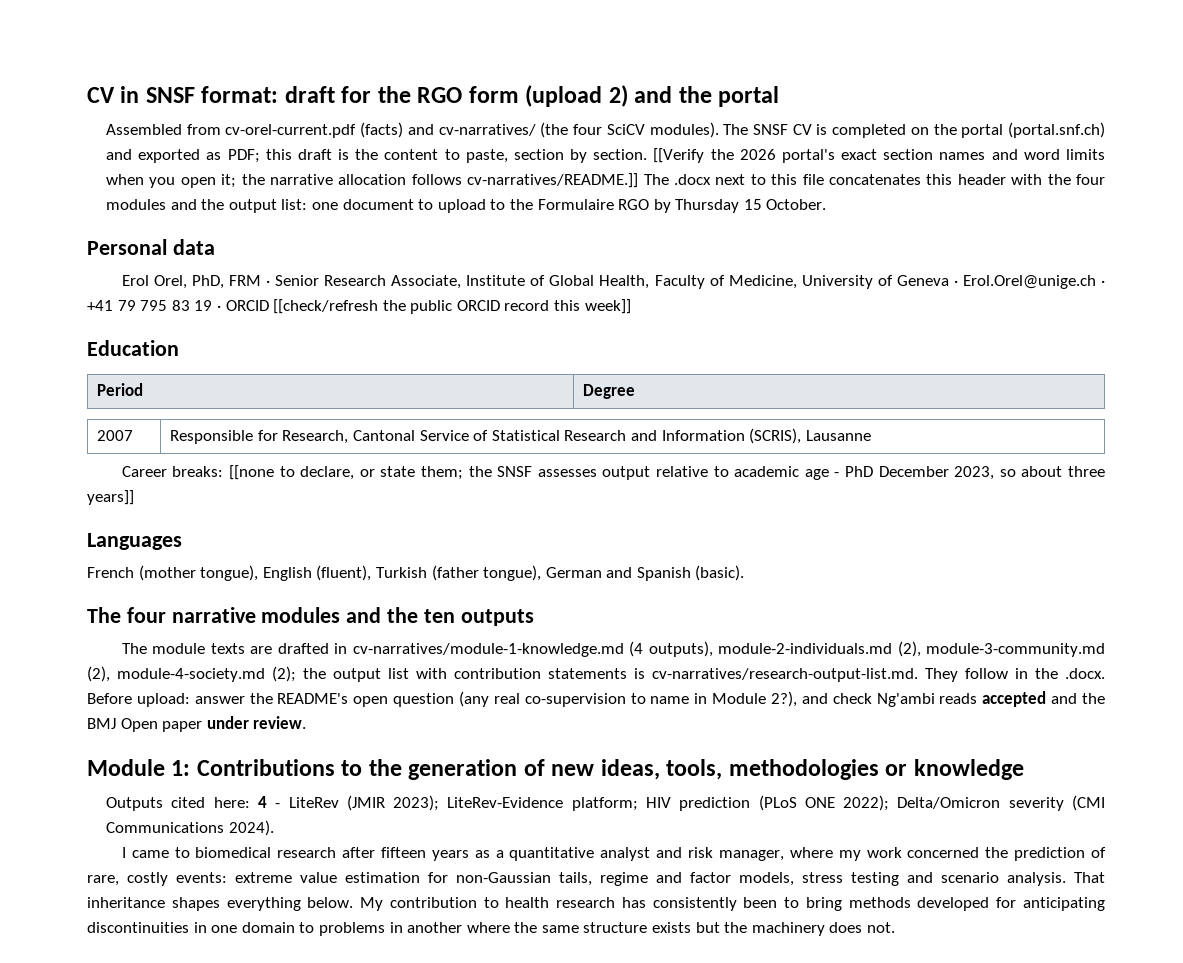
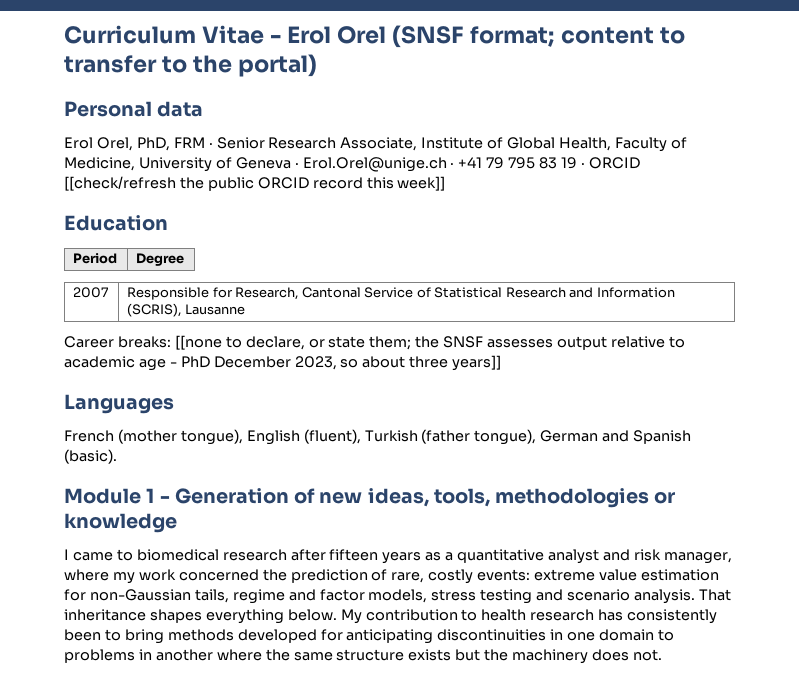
- CV in SNSF format: draft for the RGO form (upload 2) and the portal
- Assembled from cv-orel-current.pdf (facts) and cv-narratives/ (the four SciCV modules). The SNSF CV is completed on the portal (portal.snf.ch) and exported as PDF; this draft is the content to paste, section by section. [[Verify the 2026 portal's exact section names and word limits when you open it; the narrative allocation follows cv-narratives/README.]] The .docx next to this file concatenates this header with the four modules and the output list: one document to upload to the Formulaire RGO by Thursday 15 October.
+ Curriculum Vitae - Erol Orel (SNSF format; content to transfer to the portal)
- The four narrative modules and the ten outputs
- The module texts are drafted in cv-narratives/module-1-knowledge.md (4 outputs), module-2-individuals.md (2), module-3-community.md (2), module-4-society.md (2); the output list with contribution statements is cv-narratives/research-output-list.md. They follow in the .docx. Before upload: answer the README's open question (any real co-supervision to name in Module 2?), and check Ng'ambi reads accepted and the BMJ Open paper under review.
- Module 1: Contributions to the generation of new ideas, tools, methodologies or knowledge
+ Module 1 - Generation of new ideas, tools, methodologies or knowledge
- Outputs cited here: 4 - LiteRev (JMIR 2023); LiteRev-Evidence platform; HIV prediction (PLoS ONE 2022); Delta/Omicron severity (CMI Communications 2024).

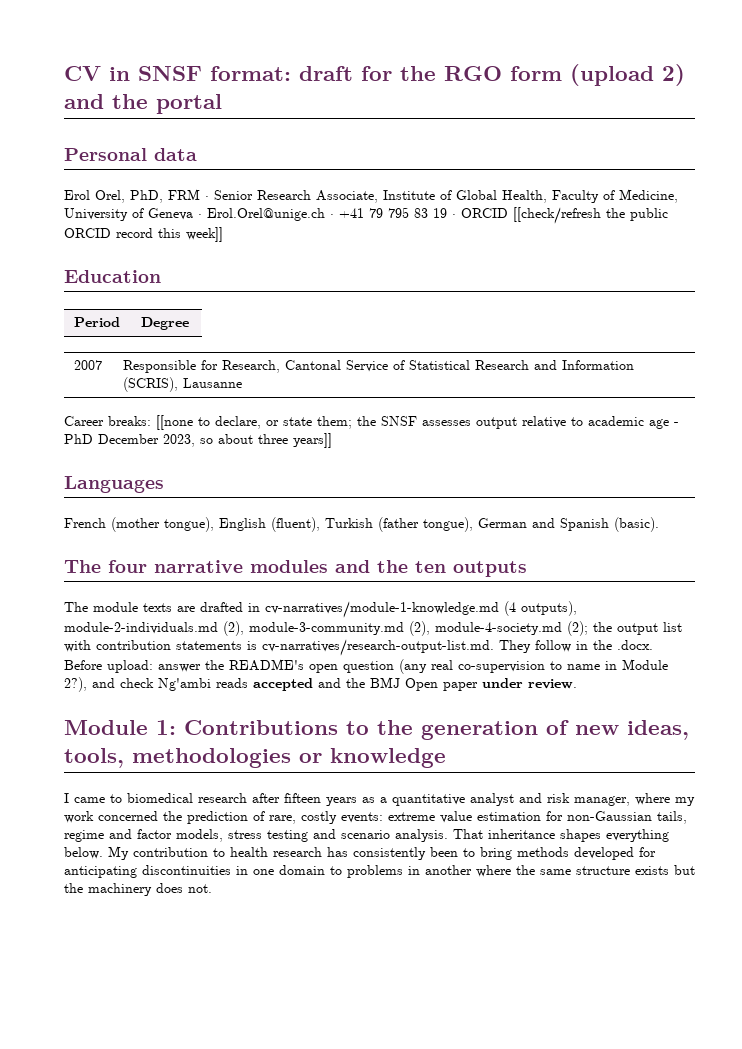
- Curriculum Vitae - Erol Orel (SNSF format; content to transfer to the portal)
+ CV in SNSF format: draft for the RGO form (upload 2) and the portal
- Module 1 - Generation of new ideas, tools, methodologies or knowledge
+ The four narrative modules and the ten outputs
+ The module texts are drafted in cv-narratives/module-1-knowledge.md (4 outputs), module-2-individuals.md (2), module-3-community.md (2), module-4-society.md (2); the output list with contribution statements is cv-narratives/research-output-list.md. They follow in the .docx. Before upload: answer the README's open question (any real co-supervision to name in Module 2?), and check Ng'ambi reads accepted and the BMJ Open paper under review.
+ Module 1: Contributions to the generation of new ideas, tools, methodologies or knowledge

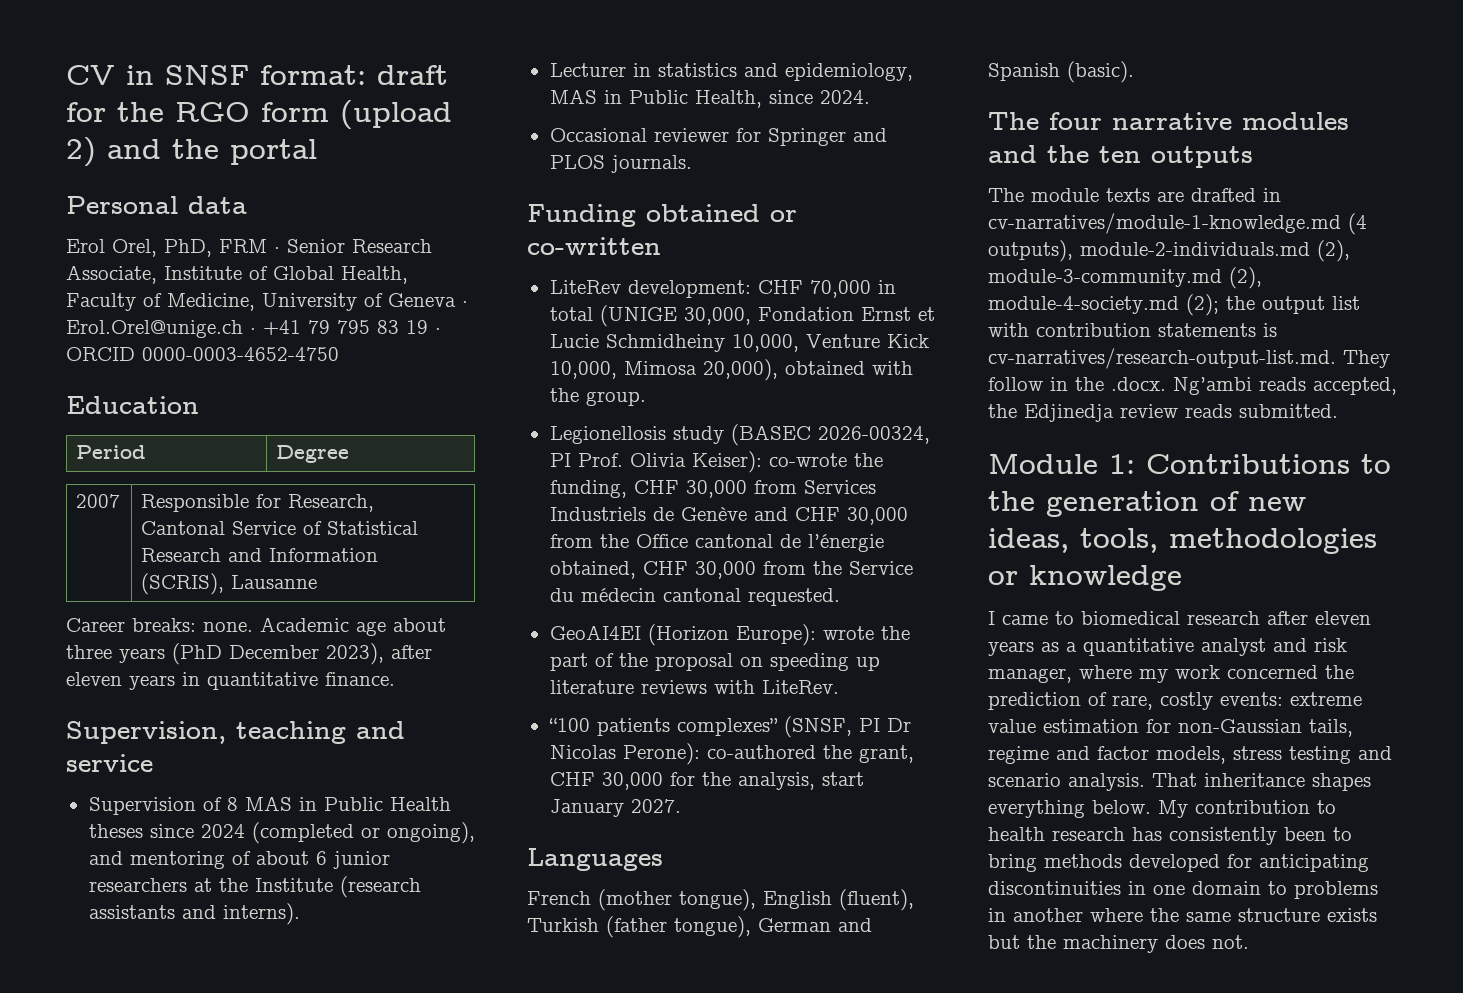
- Erol Orel, PhD, FRM · Senior Research Associate, Institute of Global Health, Faculty of Medicine, University of Geneva · Erol.Orel@unige.ch · +41 79 795 83 19 · ORCID [[check/refresh the public ORCID record this week]]
+ Erol Orel, PhD, FRM · Senior Research Associate, Institute of Global Health, Faculty of Medicine, University of Geneva · Erol.Orel@unige.ch · +41 79 795 83 19 · ORCID 0000-0003-4652-4750
- Career breaks: [[none to declare, or state them; the SNSF assesses output relative to academic age - PhD December 2023, so about three years]]
+ Career breaks: none. Academic age about three years (PhD December 2023), after eleven years in quantitative finance.
+ Supervision, teaching and service
+ Supervision of 8 MAS in Public Health theses since 2024 (completed or ongoing), and mentoring of about 6 junior researchers at the Institute (research assistants and interns).
+ Lecturer in statistics and epidemiology, MAS in Public Health, since 2024.
+ Occasional reviewer for Springer and PLOS journals.
+ Funding obtained or co-written
+ LiteRev development: CHF 70,000 in total (UNIGE 30,000, Fondation Ernst et Lucie Schmidheiny 10,000, Venture Kick 10,000, Mimosa 20,000), obtained with the group.
+ Legionellosis study (BASEC 2026-00324, PI Prof. Olivia Keiser): co-wrote the funding, CHF 30,000 from Services Industriels de Genève and CHF 30,000 from the Office cantonal de l’énergie obtained, CHF 30,000 from the Service du médecin cantonal requested.
+ GeoAI4EI (Horizon Europe): wrote the part of the proposal on speeding up literature reviews with LiteRev.
+ “100 patients complexes” (SNSF, PI Dr Nicolas Perone): co-authored the grant, CHF 30,000 for the analysis, start January 2027.
- The module texts are drafted in cv-narratives/module-1-knowledge.md (4 outputs), module-2-individuals.md (2), module-3-community.md (2), module-4-society.md (2); the output list with contribution statements is cv-narratives/research-output-list.md. They follow in the .docx. Before upload: answer the README's open question (any real co-supervision to name in Module 2?), and check Ng'ambi reads accepted and the BMJ Open paper under review.
+ The module texts are drafted in cv-narratives/module-1-knowledge.md (4 outputs), module-2-individuals.md (2), module-3-community.md (2), module-4-society.md (2); the output list with contribution statements is cv-narratives/research-output-list.md. They follow in the .docx. Ng’ambi reads accepted, the Edjinedja review reads submitted.
- I came to biomedical research after fifteen years as a quantitative analyst and risk manager, where my work concerned the prediction of rare, costly events: extreme value estimation for non-Gaussian tails, regime and factor models, stress testing and scenario analysis.
+ I came to biomedical research after eleven years as a quantitative analyst and risk manager, where my work concerned the prediction of rare, costly events: extreme value estimation for non-Gaussian tails, regime and factor models, stress testing and scenario analysis.

